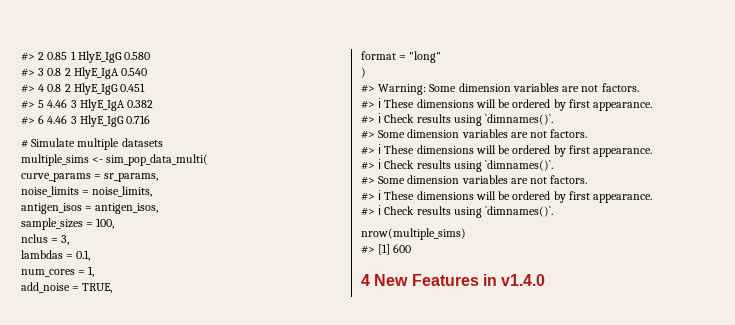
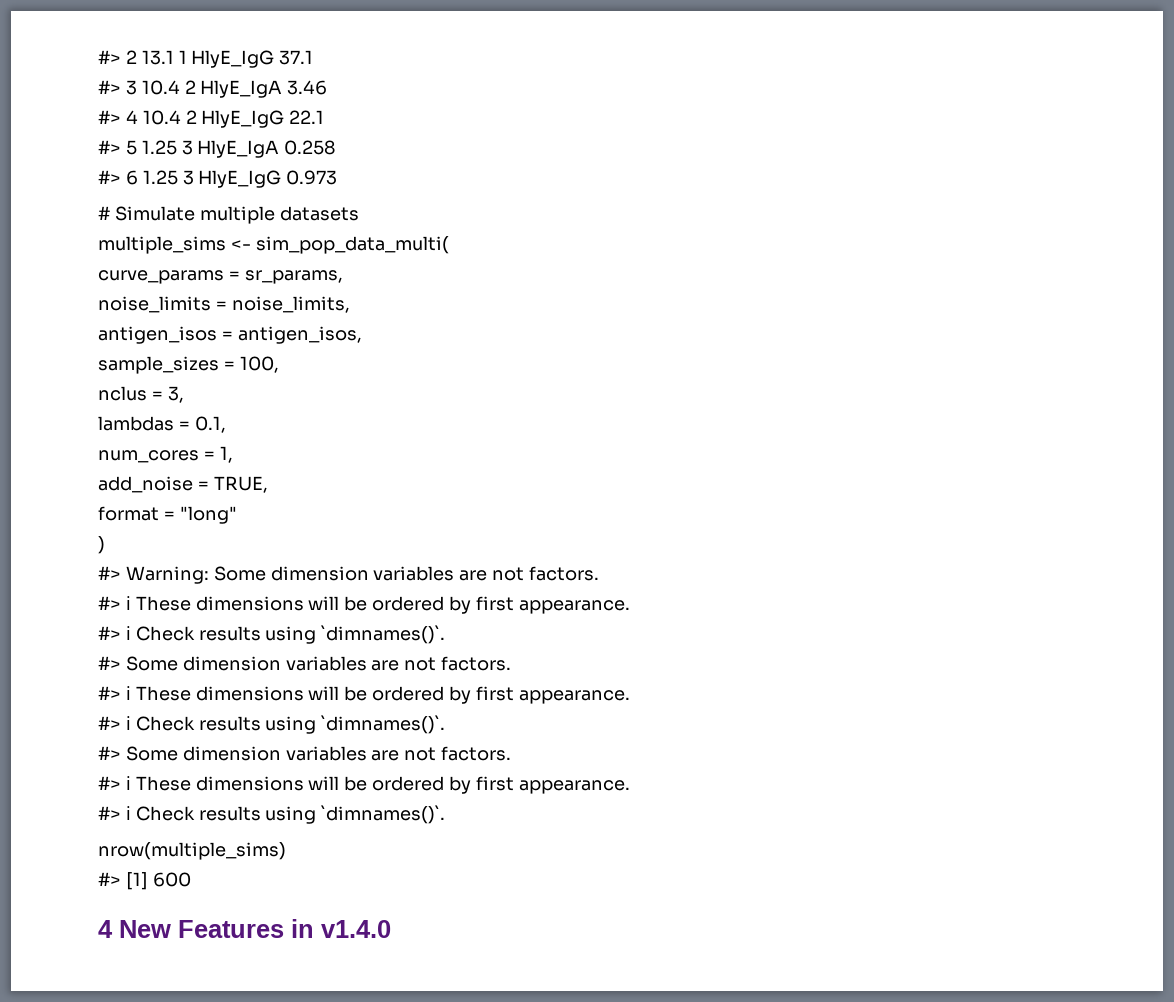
- #> 2 0.85 1 HlyE_IgG 0.580
+ #> 2 13.1 1 HlyE_IgG 37.1
- #> 3 0.8 2 HlyE_IgA 0.540
+ #> 3 10.4 2 HlyE_IgA 3.46
- #> 4 0.8 2 HlyE_IgG 0.451
+ #> 4 10.4 2 HlyE_IgG 22.1
- #> 5 4.46 3 HlyE_IgA 0.382
+ #> 5 1.25 3 HlyE_IgA 0.258
- #> 6 4.46 3 HlyE_IgG 0.716
+ #> 6 1.25 3 HlyE_IgG 0.973

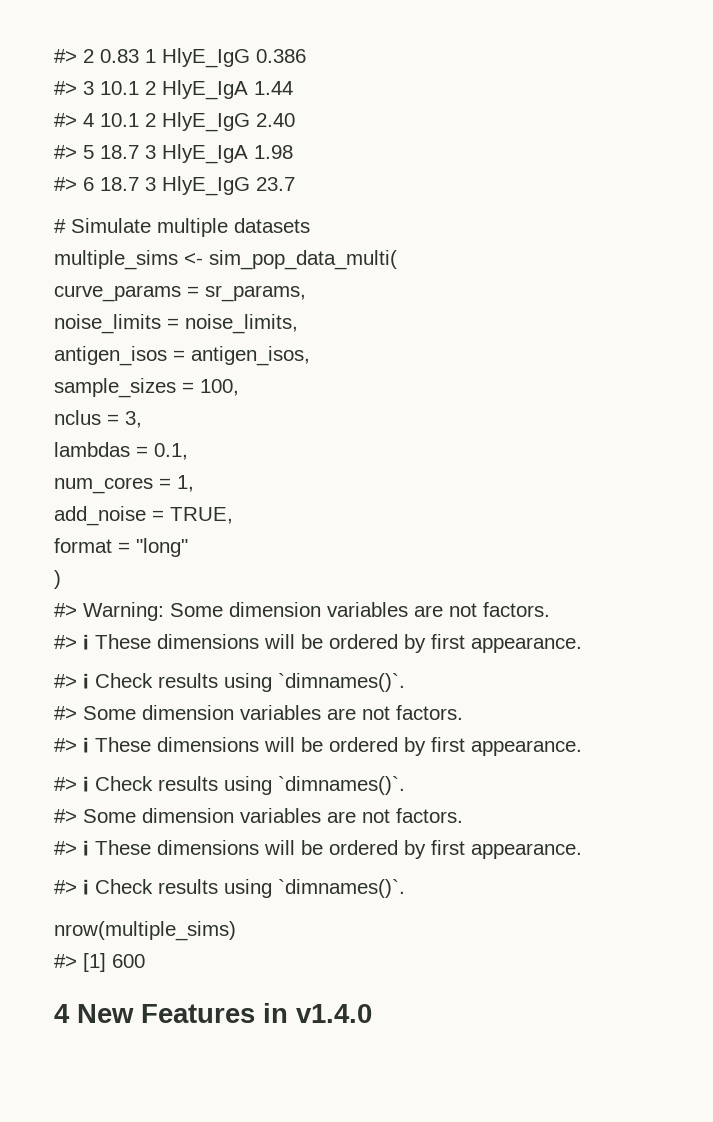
- #> 2 13.1 1 HlyE_IgG 37.1
+ #> 2 0.83 1 HlyE_IgG 0.386
- #> 3 10.4 2 HlyE_IgA 3.46
+ #> 3 10.1 2 HlyE_IgA 1.44
- #> 4 10.4 2 HlyE_IgG 22.1
+ #> 4 10.1 2 HlyE_IgG 2.40
- #> 5 1.25 3 HlyE_IgA 0.258
+ #> 5 18.7 3 HlyE_IgA 1.98
- #> 6 1.25 3 HlyE_IgG 0.973
+ #> 6 18.7 3 HlyE_IgG 23.7

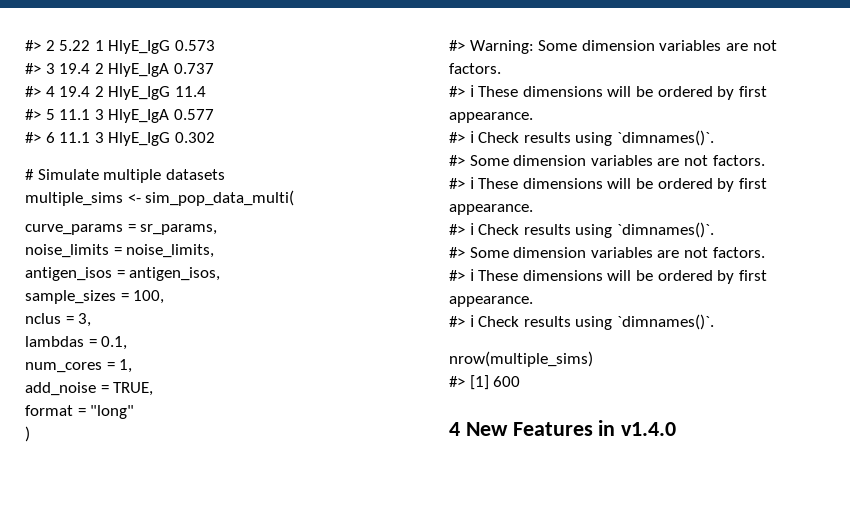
- #> 2 0.83 1 HlyE_IgG 0.386
+ #> 2 5.22 1 HlyE_IgG 0.573
- #> 3 10.1 2 HlyE_IgA 1.44
+ #> 3 19.4 2 HlyE_IgA 0.737
- #> 4 10.1 2 HlyE_IgG 2.40
+ #> 4 19.4 2 HlyE_IgG 11.4
- #> 5 18.7 3 HlyE_IgA 1.98
+ #> 5 11.1 3 HlyE_IgA 0.577
- #> 6 18.7 3 HlyE_IgG 23.7
+ #> 6 11.1 3 HlyE_IgG 0.302

